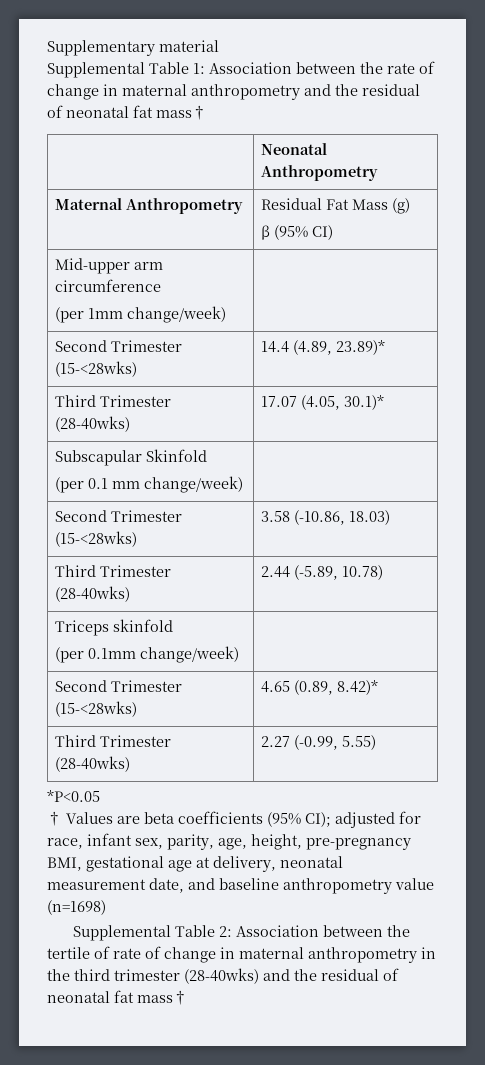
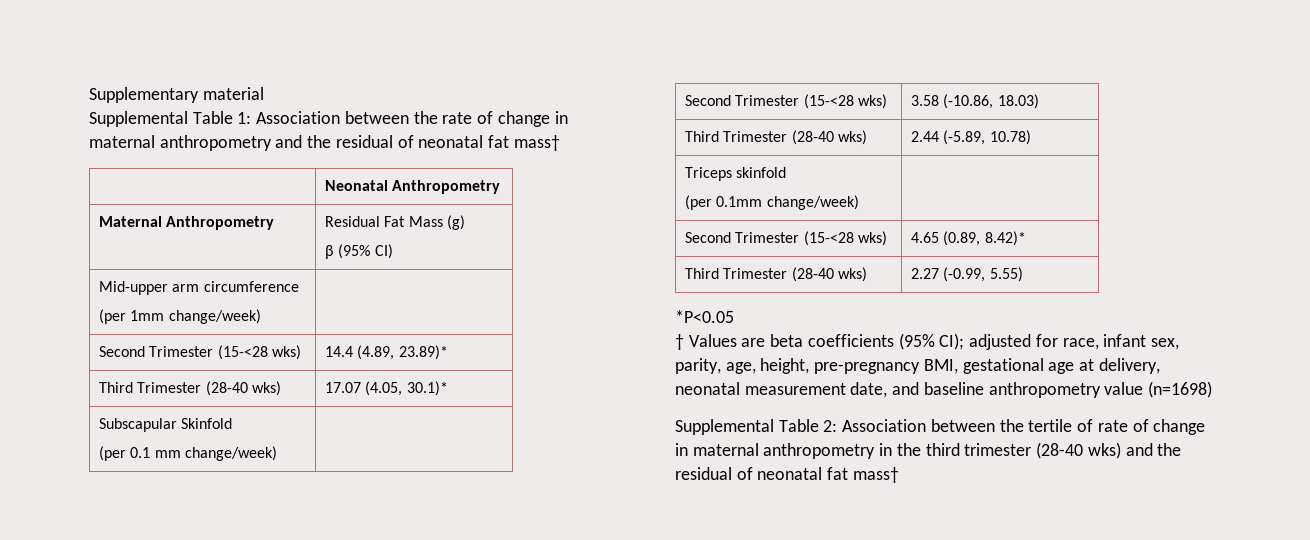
- Second Trimester (15-<28wks) | 14.4 (4.89, 23.89)*
+ Second Trimester (15-<28 wks) | 14.4 (4.89, 23.89)*
- Third Trimester (28-40wks) | 17.07 (4.05, 30.1)*
+ Third Trimester (28-40 wks) | 17.07 (4.05, 30.1)*
- Second Trimester (15-<28wks) | 3.58 (-10.86, 18.03)
+ Second Trimester (15-<28 wks) | 3.58 (-10.86, 18.03)
- Third Trimester (28-40wks) | 2.44 (-5.89, 10.78)
+ Third Trimester (28-40 wks) | 2.44 (-5.89, 10.78)
- Second Trimester (15-<28wks) | 4.65 (0.89, 8.42)*
+ Second Trimester (15-<28 wks) | 4.65 (0.89, 8.42)*
- Third Trimester (28-40wks) | 2.27 (-0.99, 5.55)
+ Third Trimester (28-40 wks) | 2.27 (-0.99, 5.55)
- Supplemental Table 2: Association between the tertile of rate of change in maternal anthropometry in the third trimester (28-40wks) and the residual of neonatal fat mass†
+ Supplemental Table 2: Association between the tertile of rate of change in maternal anthropometry in the third trimester (28-40 wks) and the residual of neonatal fat mass†

